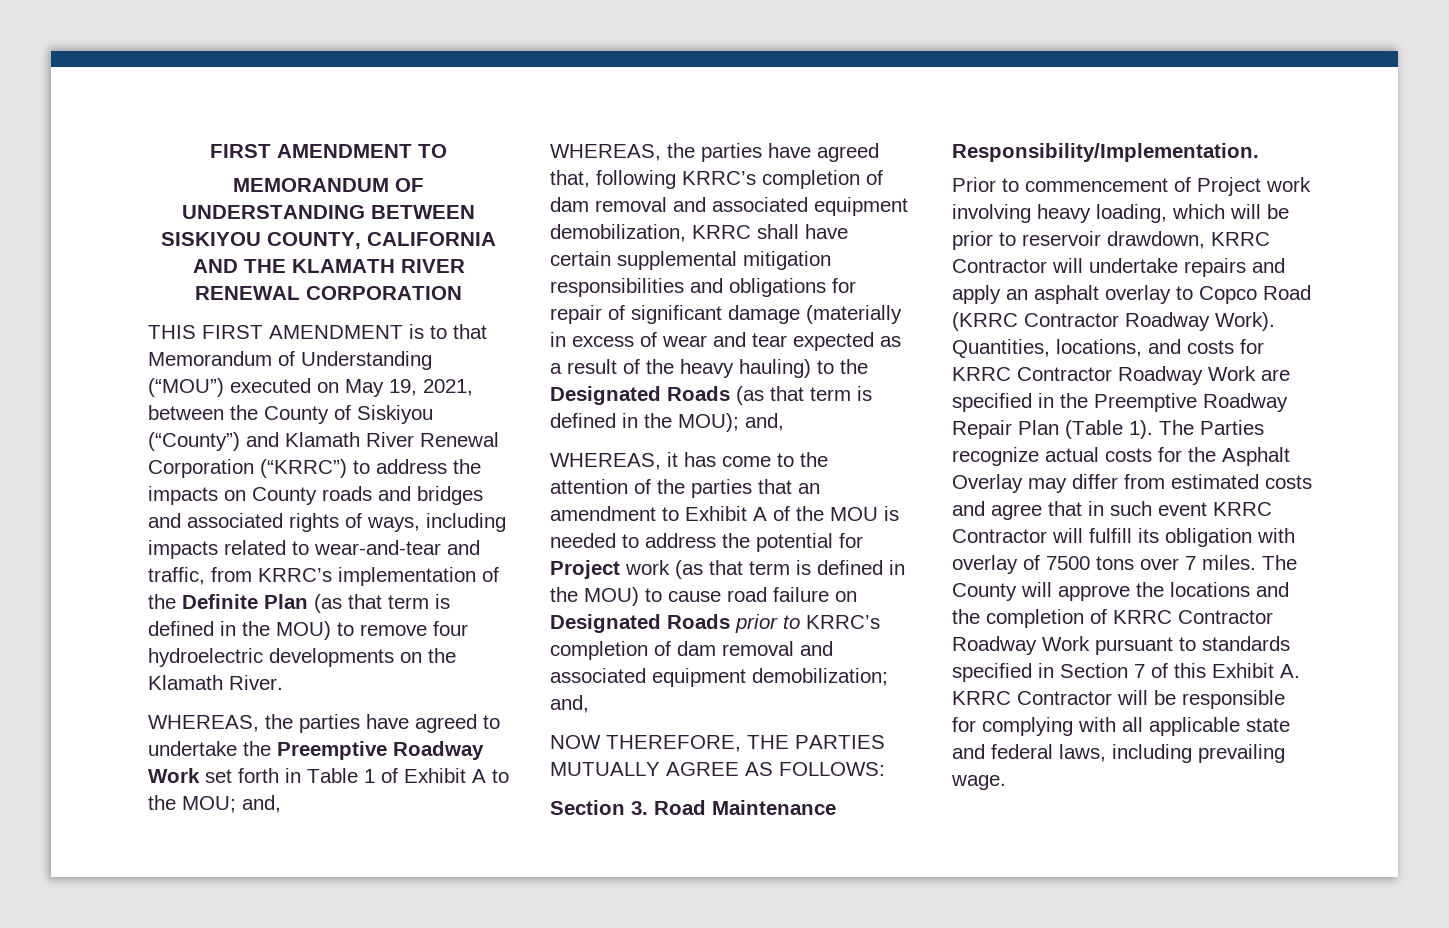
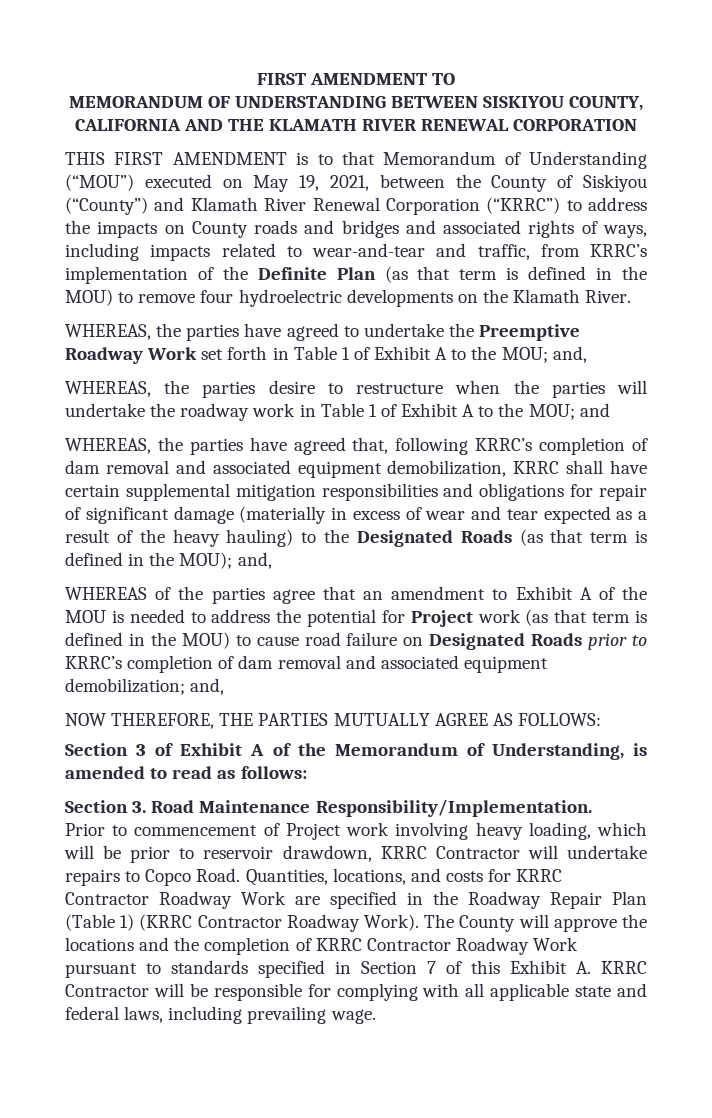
+ WHEREAS, the parties desire to restructure when the parties will undertake the roadway work in Table 1 of Exhibit A to the MOU; and
- WHEREAS, it has come to the attention of the parties that an amendment to Exhibit A of the MOU is needed to address the potential for Project work (as that term is defined in the MOU) to cause road failure on Designated Roads prior to KRRC’s completion of dam removal and associated equipment demobilization; and,
+ WHEREAS of the parties agree that an amendment to Exhibit A of the MOU is needed to address the potential for Project work (as that term is defined in the MOU) to cause road failure on Designated Roads prior to KRRC’s completion of dam removal and associated equipment demobilization; and,
+ Section 3 of Exhibit A of the Memorandum of Understanding, is amended to read as follows:
- Prior to commencement of Project work involving heavy loading, which will be prior to reservoir drawdown, KRRC Contractor will undertake repairs and apply an asphalt overlay to Copco Road (KRRC Contractor Roadway Work).
+ Prior to commencement of Project work involving heavy loading, which will be prior to reservoir drawdown, KRRC Contractor will undertake repairs to Copco Road.
- Quantities, locations, and costs for KRRC Contractor Roadway Work are specified in the Preemptive Roadway Repair Plan (Table 1). The Parties recognize actual costs for the Asphalt Overlay may differ from estimated costs and agree that in such event KRRC Contractor will fulfill its obligation with overlay of 7500 tons over 7 miles.
+ Quantities, locations, and costs for KRRC Contractor Roadway Work are specified in the Roadway Repair Plan (Table 1) (KRRC Contractor Roadway Work).

